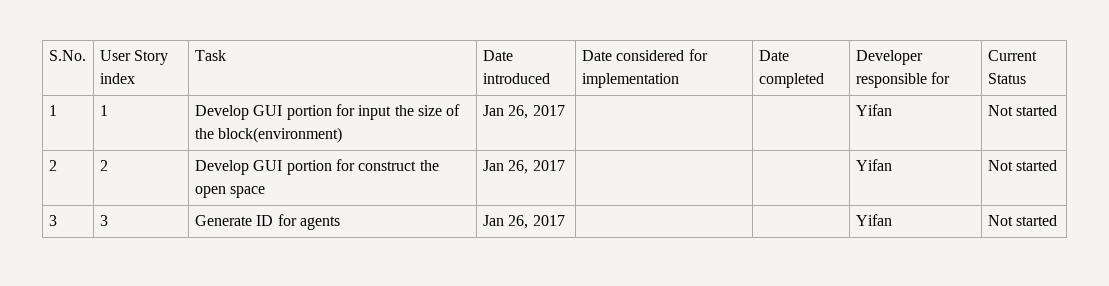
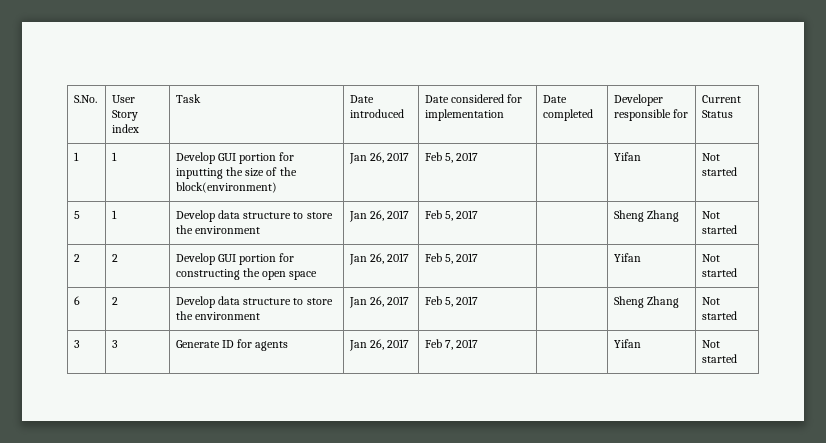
- 1 | 1 | Develop GUI portion for input the size of the block(environment) | Jan 26, 2017 | | | Yifan | Not started
+ 1 | 1 | Develop GUI portion for inputting the size of the block(environment) | Jan 26, 2017 | Feb 5, 2017 | | Yifan | Not started
+ 5 | 1 | Develop data structure to store the environment | Jan 26, 2017 | Feb 5, 2017 | | Sheng Zhang | Not started
- 2 | 2 | Develop GUI portion for construct the open space | Jan 26, 2017 | | | Yifan | Not started
+ 2 | 2 | Develop GUI portion for constructing the open space | Jan 26, 2017 | Feb 5, 2017 | | Yifan | Not started
+ 6 | 2 | Develop data structure to store the environment | Jan 26, 2017 | Feb 5, 2017 | | Sheng Zhang | Not started
- 3 | 3 | Generate ID for agents | Jan 26, 2017 | | | Yifan | Not started
+ 3 | 3 | Generate ID for agents | Jan 26, 2017 | Feb 7, 2017 | | Yifan | Not started

